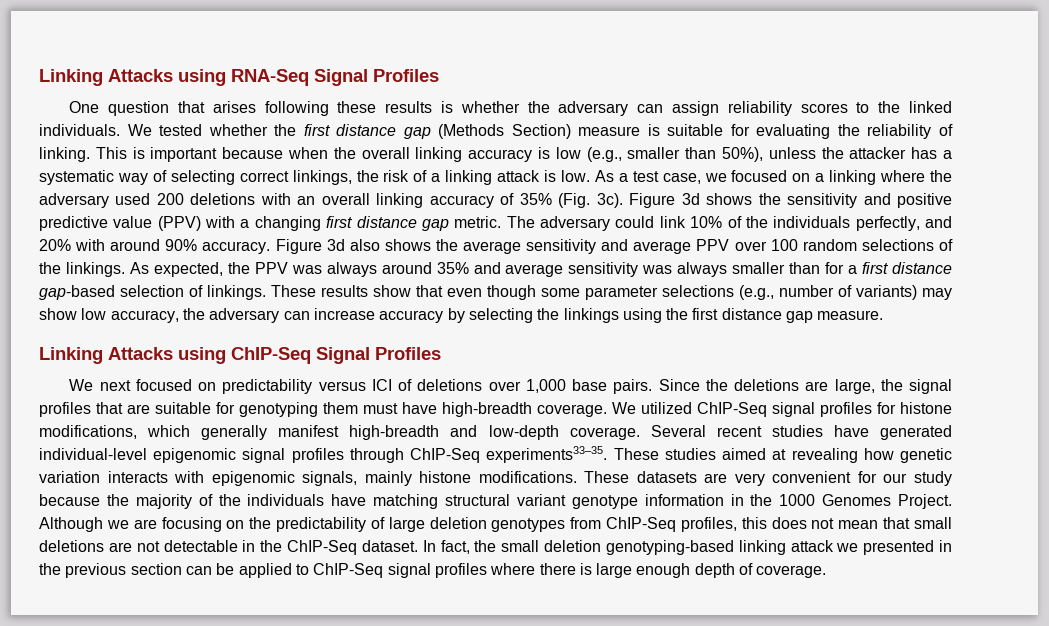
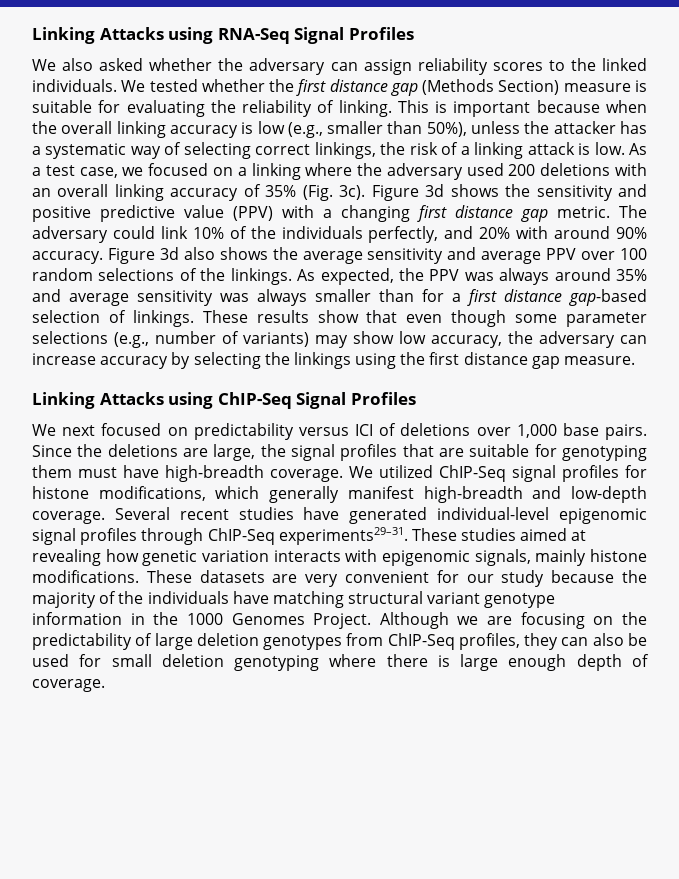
- One question that arises following these results is whether the adversary can assign reliability scores to the linked individuals.
+ We also asked whether the adversary can assign reliability scores to the linked individuals.
- Several recent studies have generated individual-level epigenomic signal profiles through ChIP-Seq experiments33–35.
+ Several recent studies have generated individual-level epigenomic signal profiles through ChIP-Seq experiments29–31.
- Although we are focusing on the predictability of large deletion genotypes from ChIP-Seq profiles, this does not mean that small deletions are not detectable in the ChIP-Seq dataset. In fact, the small deletion genotyping-based linking attack we presented in the previous section can be applied to ChIP-Seq signal profiles where there is large enough depth of coverage.
+ Although we are focusing on the predictability of large deletion genotypes from ChIP-Seq profiles, they can also be used for small deletion genotyping where there is large enough depth of coverage.

